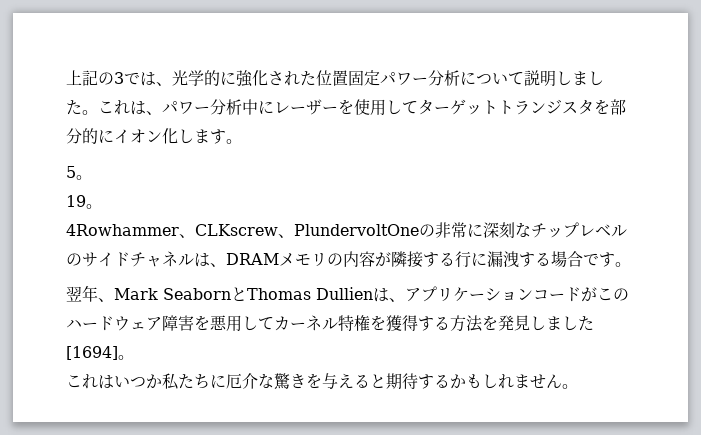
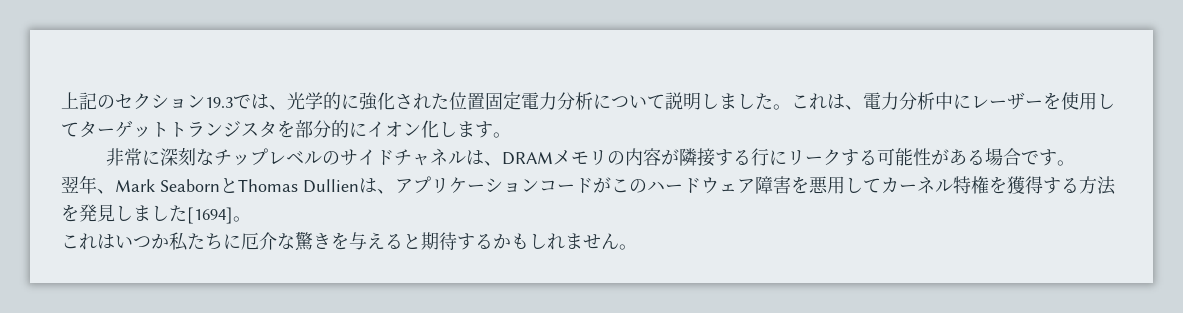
- 上記の3では、光学的に強化された位置固定パワー分析について説明しました。
+ 上記のセクション19.3では、光学的に強化された位置固定電力分析について説明しました。
- これは、パワー分析中にレーザーを使用してターゲットトランジスタを部分的にイオン化します。
+ これは、電力分析中にレーザーを使用してターゲットトランジスタを部分的にイオン化します。
- 5。
- 19。
- 4Rowhammer、CLKscrew、PlundervoltOneの非常に深刻なチップレベルのサイドチャネルは、DRAMメモリの内容が隣接する行に漏洩する場合です。
+ 非常に深刻なチップレベルのサイドチャネルは、DRAMメモリの内容が隣接する行にリークする可能性がある場合です。

